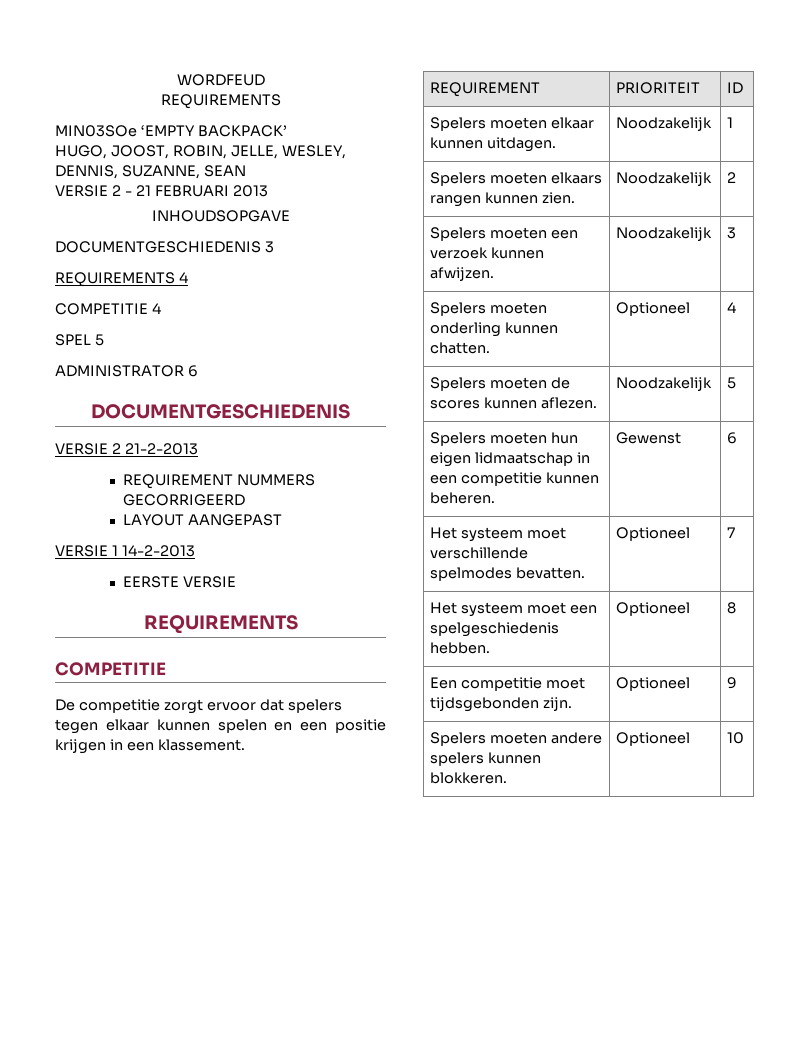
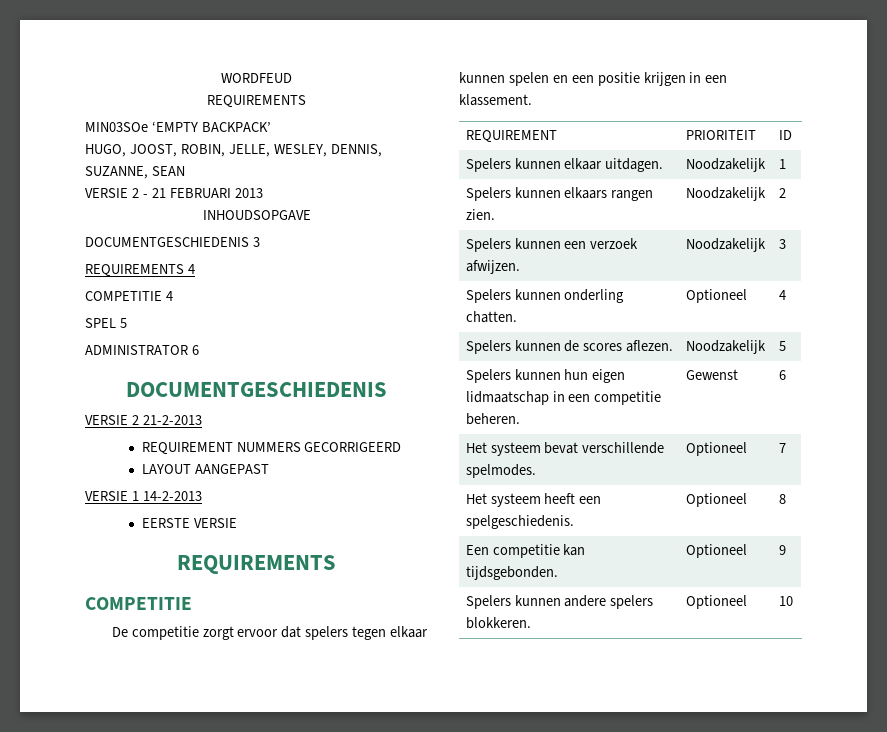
- Spelers moeten elkaar kunnen uitdagen. | Noodzakelijk | 1
+ Spelers kunnen elkaar uitdagen. | Noodzakelijk | 1
- Spelers moeten elkaars rangen kunnen zien. | Noodzakelijk | 2
+ Spelers kunnen elkaars rangen zien. | Noodzakelijk | 2
- Spelers moeten een verzoek kunnen afwijzen. | Noodzakelijk | 3
+ Spelers kunnen een verzoek afwijzen. | Noodzakelijk | 3
- Spelers moeten onderling kunnen chatten. | Optioneel | 4
+ Spelers kunnen onderling chatten. | Optioneel | 4
- Spelers moeten de scores kunnen aflezen. | Noodzakelijk | 5
+ Spelers kunnen de scores aflezen. | Noodzakelijk | 5
- Spelers moeten hun eigen lidmaatschap in een competitie kunnen beheren. | Gewenst | 6
+ Spelers kunnen hun eigen lidmaatschap in een competitie beheren. | Gewenst | 6
- Het systeem moet verschillende spelmodes bevatten. | Optioneel | 7
+ Het systeem bevat verschillende spelmodes. | Optioneel | 7
- Het systeem moet een spelgeschiedenis hebben. | Optioneel | 8
+ Het systeem heeft een spelgeschiedenis. | Optioneel | 8
- Een competitie moet tijdsgebonden zijn. | Optioneel | 9
+ Een competitie kan tijdsgebonden. | Optioneel | 9
- Spelers moeten andere spelers kunnen blokkeren. | Optioneel | 10
+ Spelers kunnen andere spelers blokkeren. | Optioneel | 10

